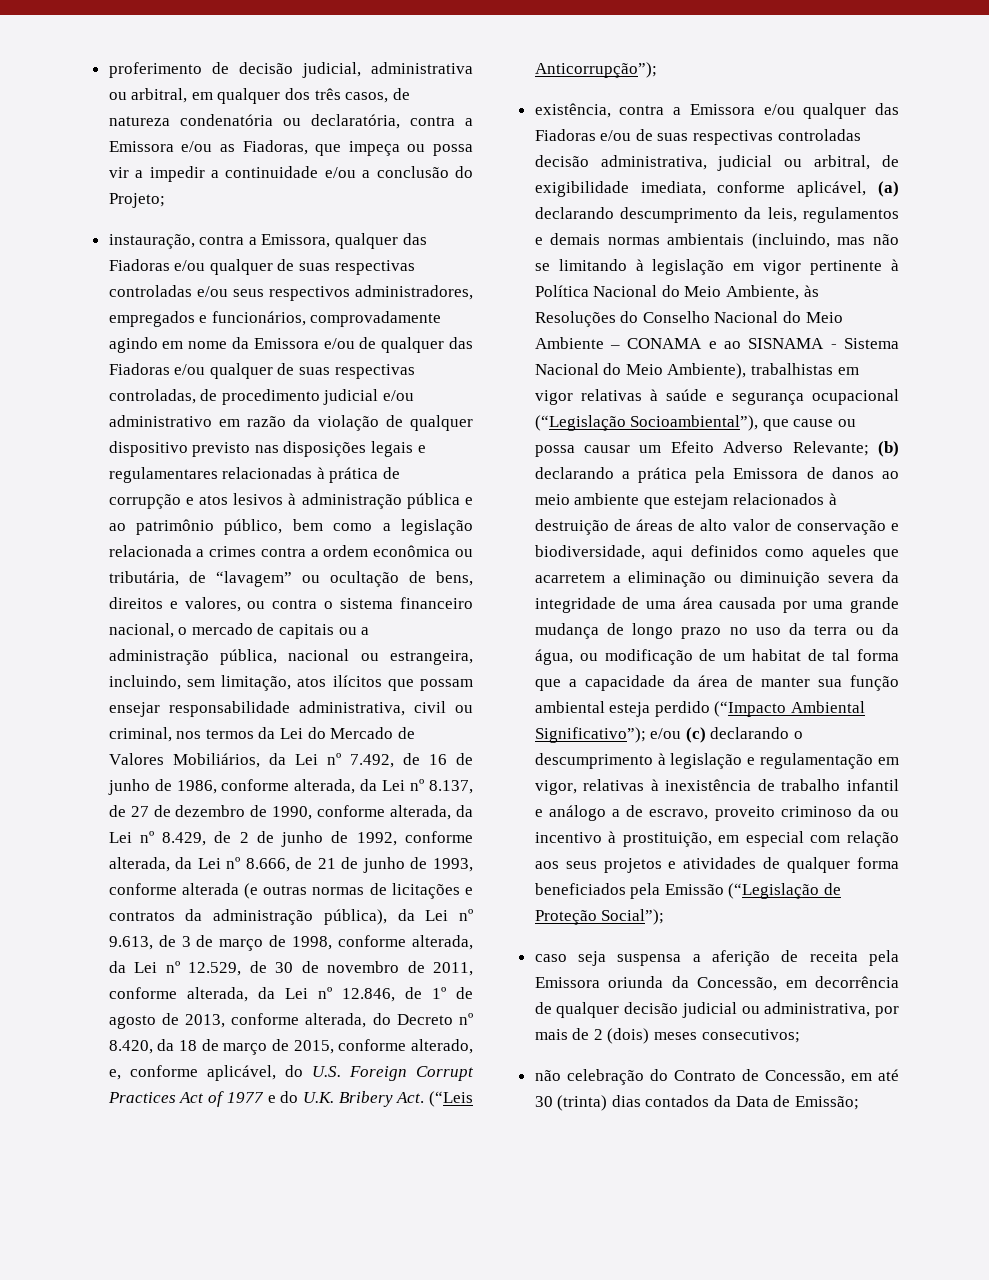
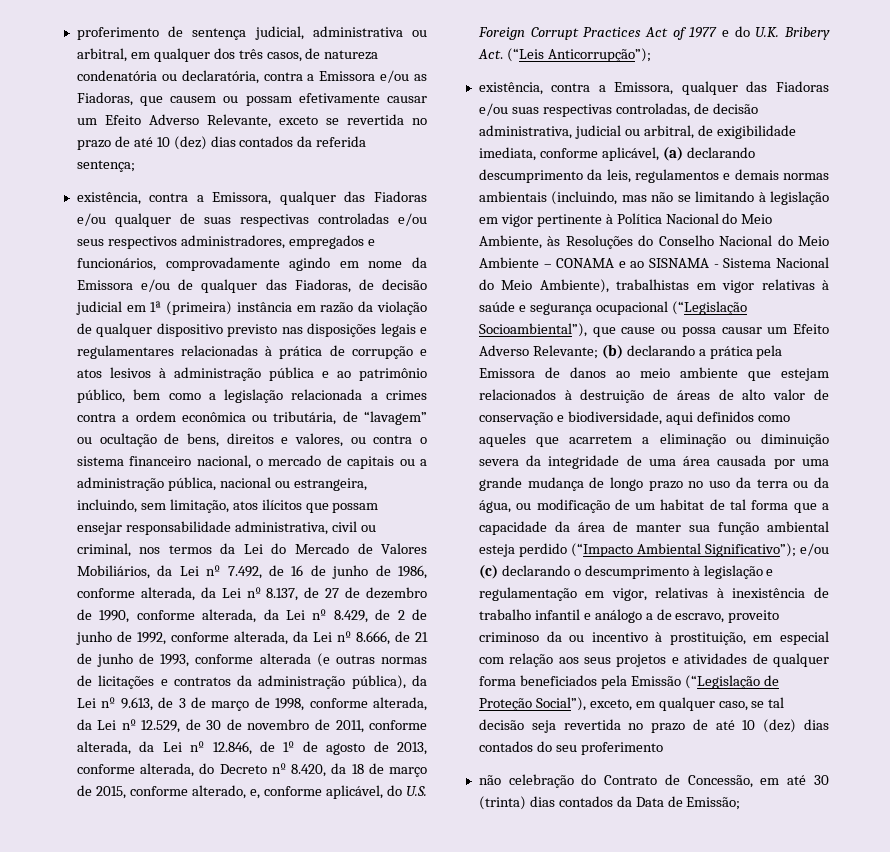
- proferimento de decisão judicial, administrativa ou arbitral, em qualquer dos três casos, de natureza condenatória ou declaratória, contra a Emissora e/ou as Fiadoras, que impeça ou possa vir a impedir a continuidade e/ou a conclusão do Projeto;
- instauração, contra a Emissora, qualquer das Fiadoras e/ou qualquer de suas respectivas controladas e/ou seus respectivos administradores, empregados e funcionários, comprovadamente agindo em nome da Emissora e/ou de qualquer das Fiadoras e/ou qualquer de suas respectivas controladas, de procedimento judicial e/ou administrativo em razão da violação de qualquer dispositivo previsto nas disposições legais e regulamentares relacionadas à prática de corrupção e atos lesivos à administração pública e ao patrimônio público, bem como a legislação relacionada a crimes contra a ordem econômica ou tributária, de “lavagem” ou ocultação de bens, direitos e valores, ou contra o sistema financeiro nacional, o mercado de capitais ou a administração pública, nacional ou estrangeira, incluindo, sem limitação, atos ilícitos que possam ensejar responsabilidade administrativa, civil ou criminal, nos termos da Lei do Mercado de Valores Mobiliários, da Lei nº 7.492, de 16 de junho de 1986, conforme alterada, da Lei nº 8.137, de 27 de dezembro de 1990, conforme alterada, da Lei nº 8.429, de 2 de junho de 1992, conforme alterada, da Lei nº 8.666, de 21 de junho de 1993, conforme alterada (e outras normas de licitações e contratos da administração pública), da Lei nº 9.613, de 3 de março de 1998, conforme alterada, da Lei nº 12.529, de 30 de novembro de 2011, conforme alterada, da Lei nº 12.846, de 1º de agosto de 2013, conforme alterada, do Decreto nº 8.420, da 18 de março de 2015, conforme alterado, e, conforme aplicável, do U.S. Foreign Corrupt Practices Act of 1977 e do U.K. Bribery Act. (“Leis Anticorrupção”);
+ proferimento de sentença judicial, administrativa ou arbitral, em qualquer dos três casos, de natureza condenatória ou declaratória, contra a Emissora e/ou as Fiadoras, que causem ou possam efetivamente causar um Efeito Adverso Relevante, exceto se revertida no prazo de até 10 (dez) dias contados da referida sentença;
+ existência, contra a Emissora, qualquer das Fiadoras e/ou qualquer de suas respectivas controladas e/ou seus respectivos administradores, empregados e funcionários, comprovadamente agindo em nome da Emissora e/ou de qualquer das Fiadoras, de decisão judicial em 1ª (primeira) instância em razão da violação de qualquer dispositivo previsto nas disposições legais e regulamentares relacionadas à prática de corrupção e atos lesivos à administração pública e ao patrimônio público, bem como a legislação relacionada a crimes contra a ordem econômica ou tributária, de “lavagem” ou ocultação de bens, direitos e valores, ou contra o sistema financeiro nacional, o mercado de capitais ou a administração pública, nacional ou estrangeira, incluindo, sem limitação, atos ilícitos que possam ensejar responsabilidade administrativa, civil ou criminal, nos termos da Lei do Mercado de Valores Mobiliários, da Lei nº 7.492, de 16 de junho de 1986, conforme alterada, da Lei nº 8.137, de 27 de dezembro de 1990, conforme alterada, da Lei nº 8.429, de 2 de junho de 1992, conforme alterada, da Lei nº 8.666, de 21 de junho de 1993, conforme alterada (e outras normas de licitações e contratos da administração pública), da Lei nº 9.613, de 3 de março de 1998, conforme alterada, da Lei nº 12.529, de 30 de novembro de 2011, conforme alterada, da Lei nº 12.846, de 1º de agosto de 2013, conforme alterada, do Decreto nº 8.420, da 18 de março de 2015, conforme alterado, e, conforme aplicável, do U.S. Foreign Corrupt Practices Act of 1977 e do U.K. Bribery Act. (“Leis Anticorrupção”);
- existência, contra a Emissora e/ou qualquer das Fiadoras e/ou de suas respectivas controladas decisão administrativa, judicial ou arbitral, de exigibilidade imediata, conforme aplicável, (a) declarando descumprimento da leis, regulamentos e demais normas ambientais (incluindo, mas não se limitando à legislação em vigor pertinente à Política Nacional do Meio Ambiente, às Resoluções do Conselho Nacional do Meio Ambiente – CONAMA e ao SISNAMA - Sistema Nacional do Meio Ambiente), trabalhistas em vigor relativas à saúde e segurança ocupacional (“Legislação Socioambiental”), que cause ou possa causar um Efeito Adverso Relevante;
+ existência, contra a Emissora, qualquer das Fiadoras e/ou suas respectivas controladas, de decisão administrativa, judicial ou arbitral, de exigibilidade imediata, conforme aplicável, (a) declarando descumprimento da leis, regulamentos e demais normas ambientais (incluindo, mas não se limitando à legislação em vigor pertinente à Política Nacional do Meio Ambiente, às Resoluções do Conselho Nacional do Meio Ambiente – CONAMA e ao SISNAMA - Sistema Nacional do Meio Ambiente), trabalhistas em vigor relativas à saúde e segurança ocupacional (“Legislação Socioambiental”), que cause ou possa causar um Efeito Adverso Relevante;
- e/ou (c) declarando o descumprimento à legislação e regulamentação em vigor, relativas à inexistência de trabalho infantil e análogo a de escravo, proveito criminoso da ou incentivo à prostituição, em especial com relação aos seus projetos e atividades de qualquer forma beneficiados pela Emissão (“Legislação de Proteção Social”);
- caso seja suspensa a aferição de receita pela Emissora oriunda da Concessão, em decorrência de qualquer decisão judicial ou administrativa, por mais de 2 (dois) meses consecutivos;
+ e/ou (c) declarando o descumprimento à legislação e regulamentação em vigor, relativas à inexistência de trabalho infantil e análogo a de escravo, proveito criminoso da ou incentivo à prostituição, em especial com relação aos seus projetos e atividades de qualquer forma beneficiados pela Emissão (“Legislação de Proteção Social”), exceto, em qualquer caso, se tal decisão seja revertida no prazo de até 10 (dez) dias contados do seu proferimento

